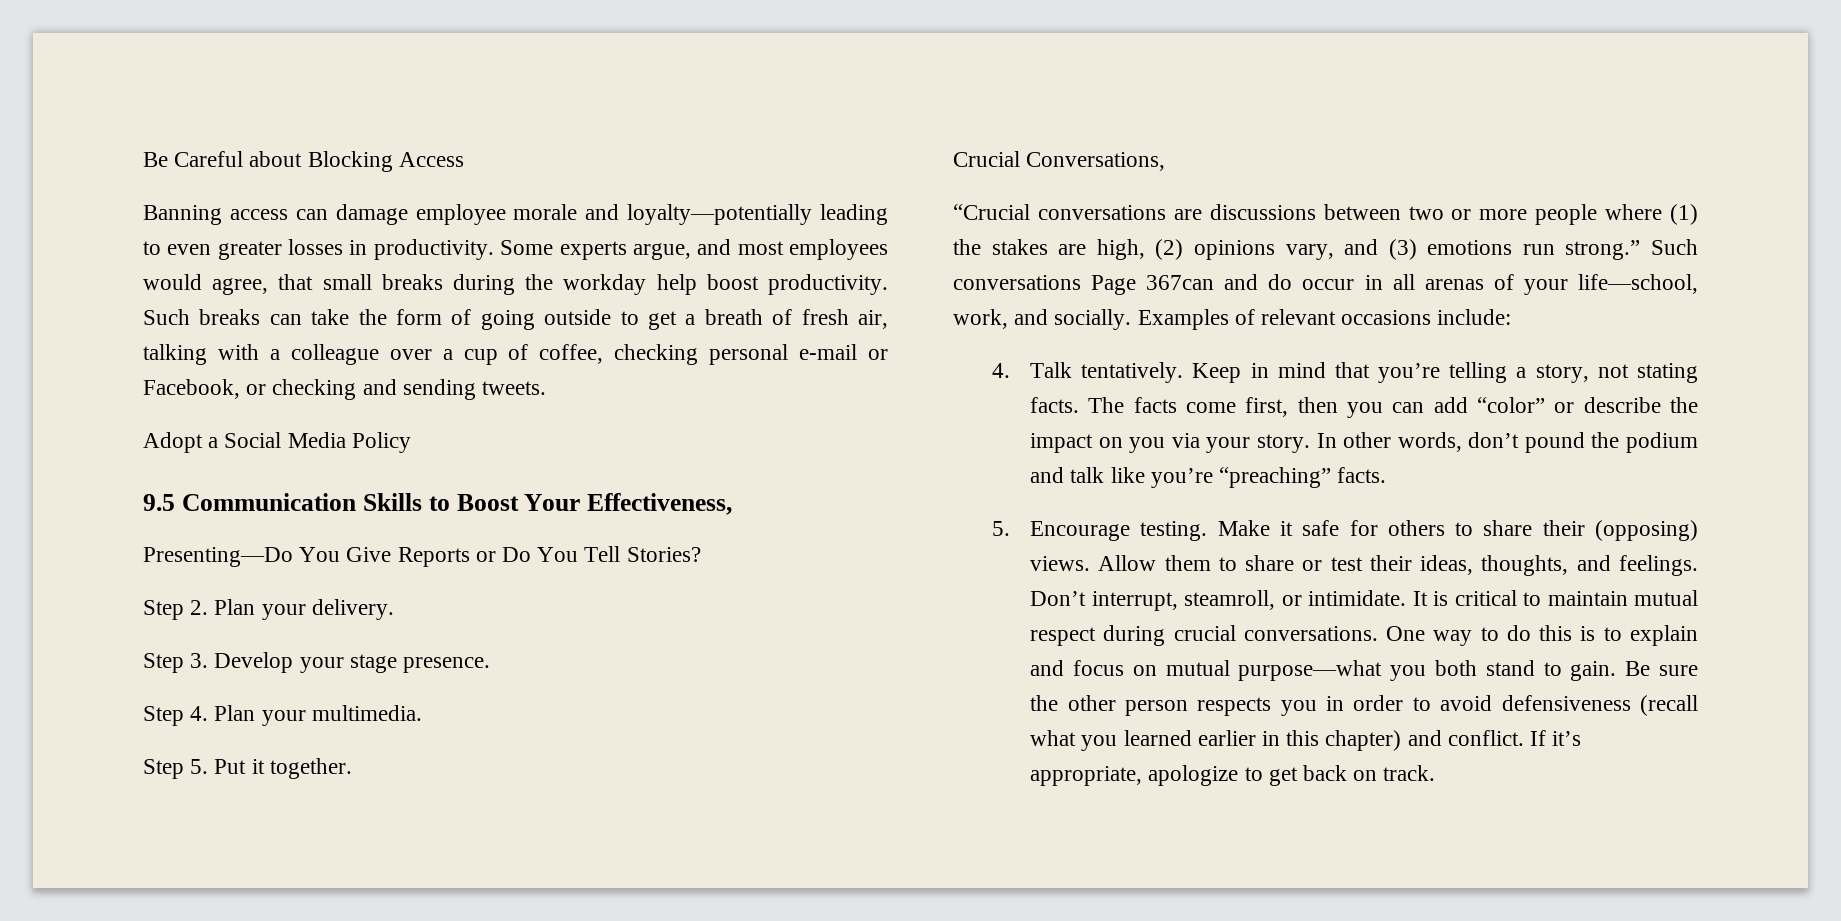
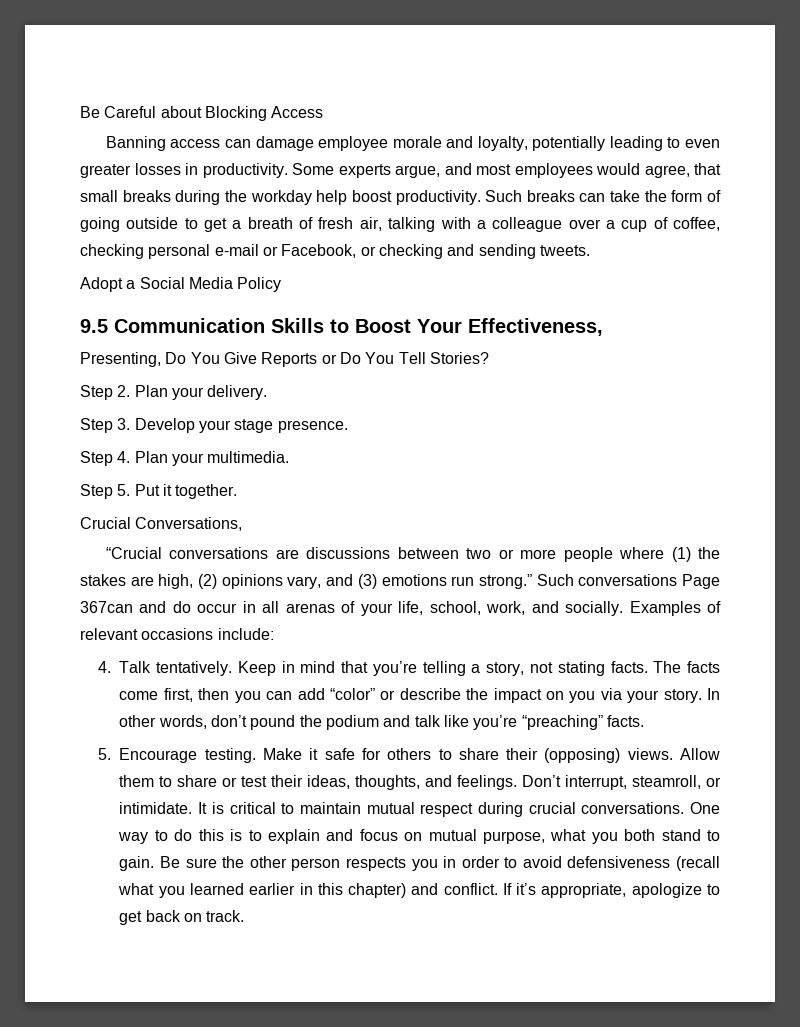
- Banning access can damage employee morale and loyalty—potentially leading to even greater losses in productivity.
+ Banning access can damage employee morale and loyalty, potentially leading to even greater losses in productivity.
- Presenting—Do You Give Reports or Do You Tell Stories?
+ Presenting, Do You Give Reports or Do You Tell Stories?
- Such conversations Page 367can and do occur in all arenas of your life—school, work, and socially.
+ Such conversations Page 367can and do occur in all arenas of your life, school, work, and socially.
- One way to do this is to explain and focus on mutual purpose—what you both stand to gain.
+ One way to do this is to explain and focus on mutual purpose, what you both stand to gain.

